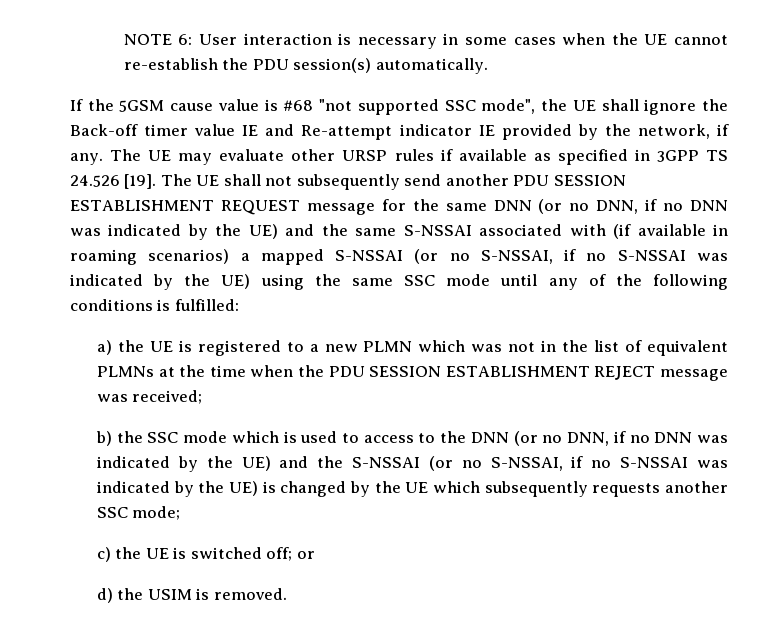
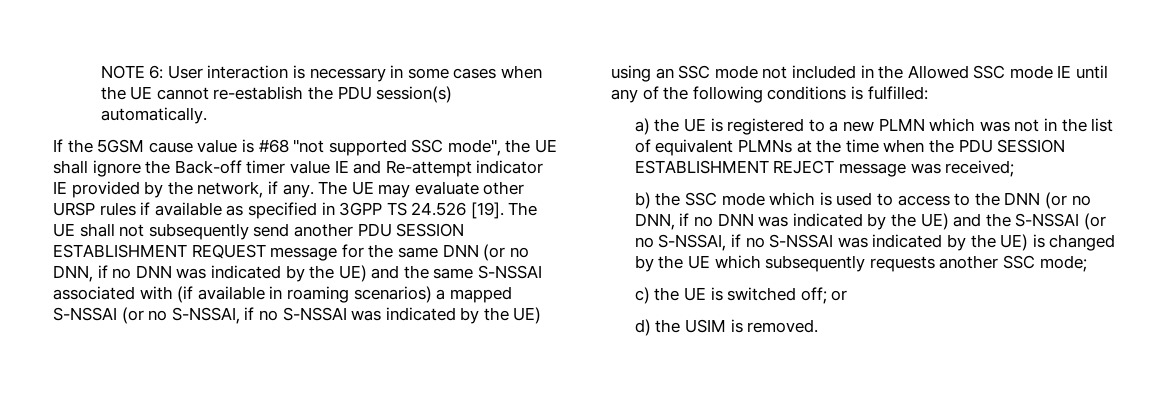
- The UE shall not subsequently send another PDU SESSION ESTABLISHMENT REQUEST message for the same DNN (or no DNN, if no DNN was indicated by the UE) and the same S-NSSAI associated with (if available in roaming scenarios) a mapped S-NSSAI (or no S-NSSAI, if no S-NSSAI was indicated by the UE) using the same SSC mode until any of the following conditions is fulfilled:
+ The UE shall not subsequently send another PDU SESSION ESTABLISHMENT REQUEST message for the same DNN (or no DNN, if no DNN was indicated by the UE) and the same S-NSSAI associated with (if available in roaming scenarios) a mapped S-NSSAI (or no S-NSSAI, if no S-NSSAI was indicated by the UE) using an SSC mode not included in the Allowed SSC mode IE until any of the following conditions is fulfilled:

